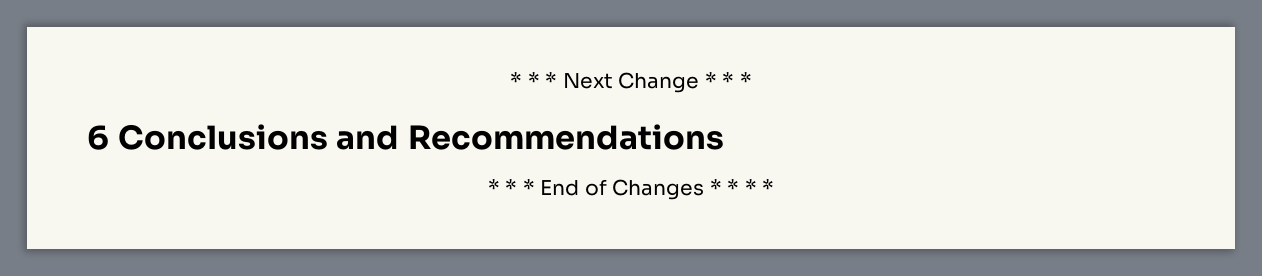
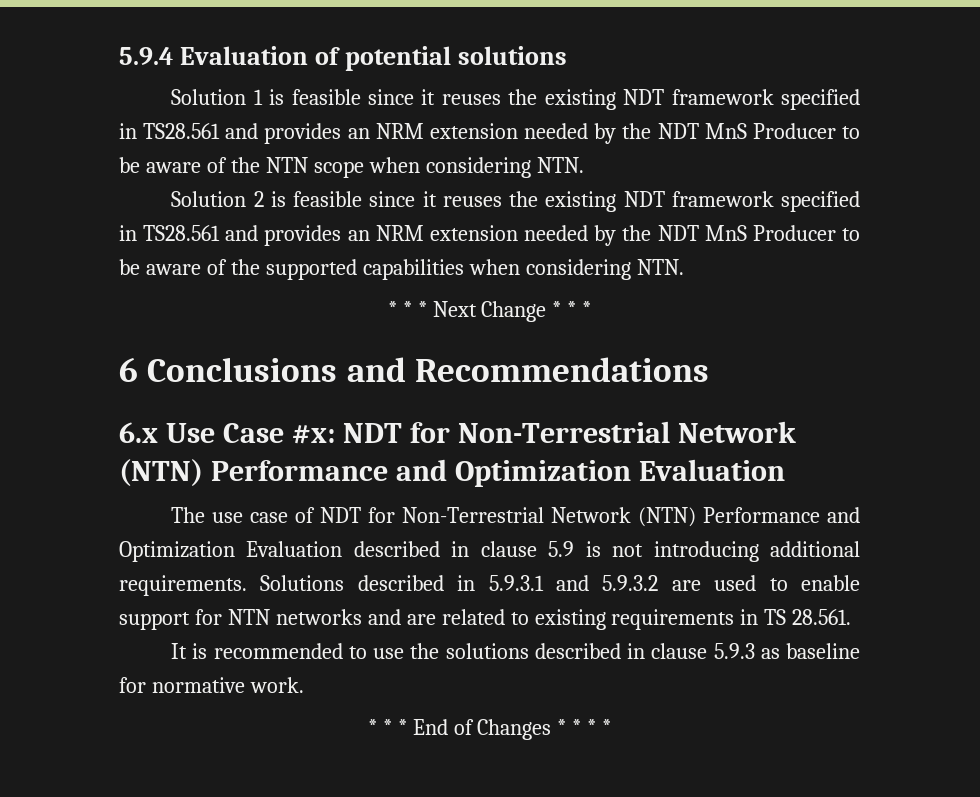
+ 5.9.4 Evaluation of potential solutions
+ Solution 1 is feasible since it reuses the existing NDT framework specified in TS28.561 and provides an NRM extension needed by the NDT MnS Producer to be aware of the NTN scope when considering NTN.
+ Solution 2 is feasible since it reuses the existing NDT framework specified in TS28.561 and provides an NRM extension needed by the NDT MnS Producer to be aware of the supported capabilities when considering NTN.
+ 6.x Use Case #x: NDT for Non-Terrestrial Network (NTN) Performance and Optimization Evaluation
+ The use case of NDT for Non-Terrestrial Network (NTN) Performance and Optimization Evaluation described in clause 5.9 is not introducing additional requirements. Solutions described in 5.9.3.1 and 5.9.3.2 are used to enable support for NTN networks and are related to existing requirements in TS 28.561.
+ It is recommended to use the solutions described in clause 5.9.3 as baseline for normative work.

